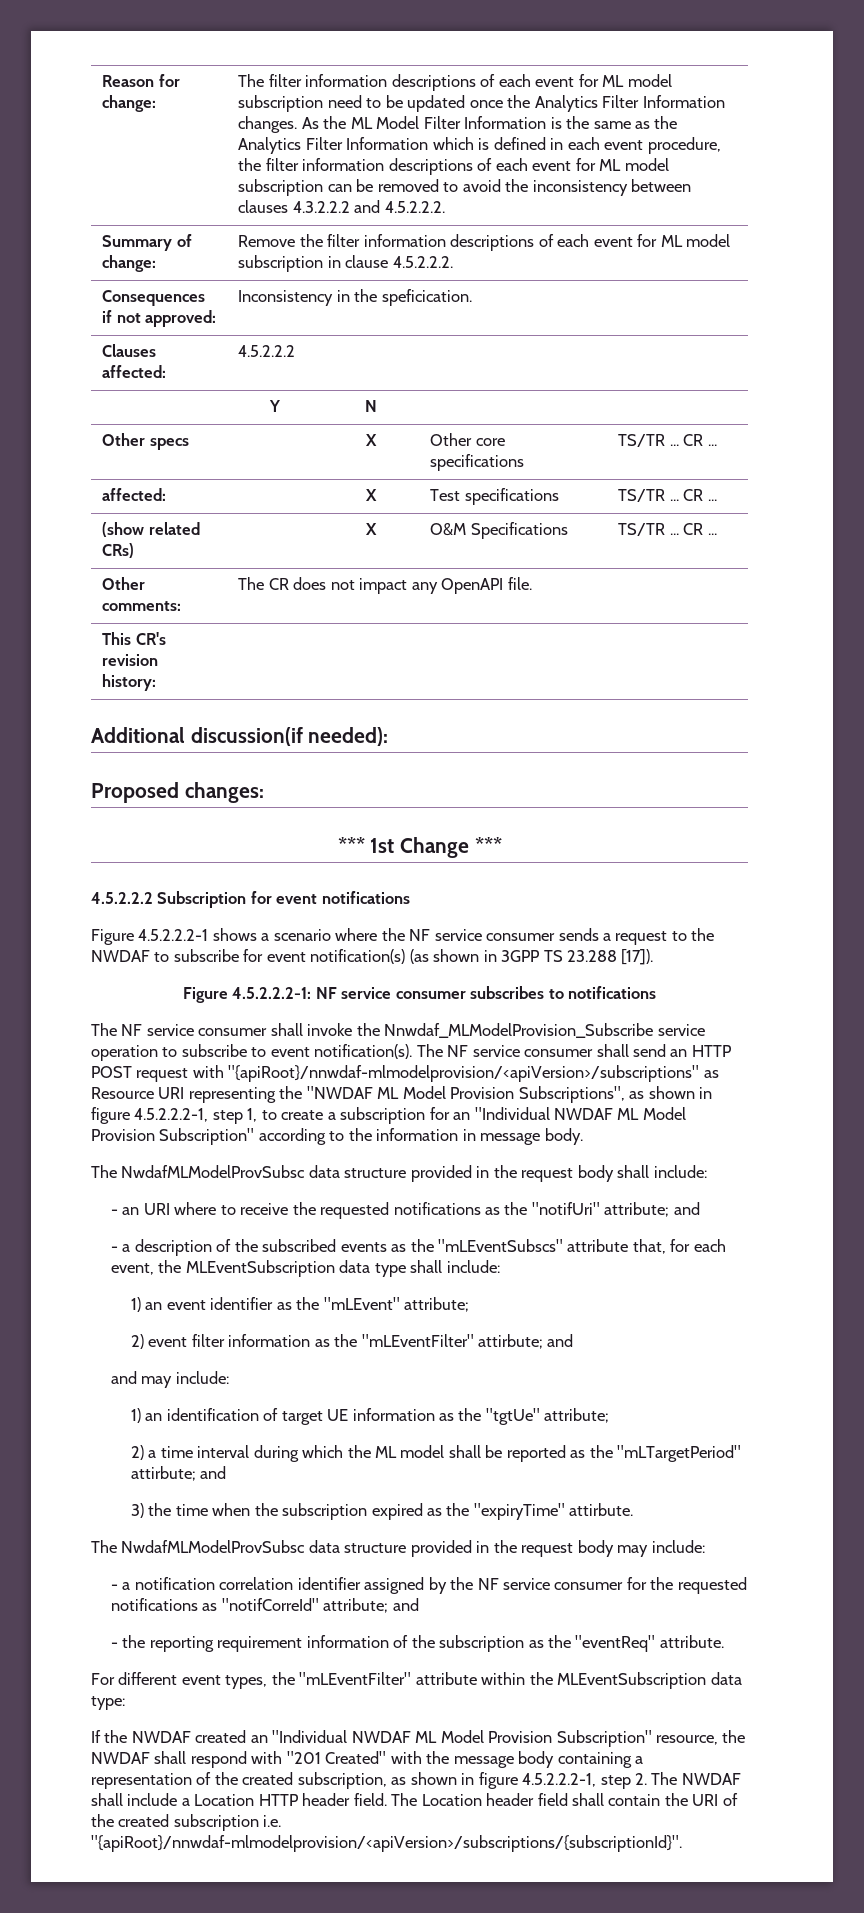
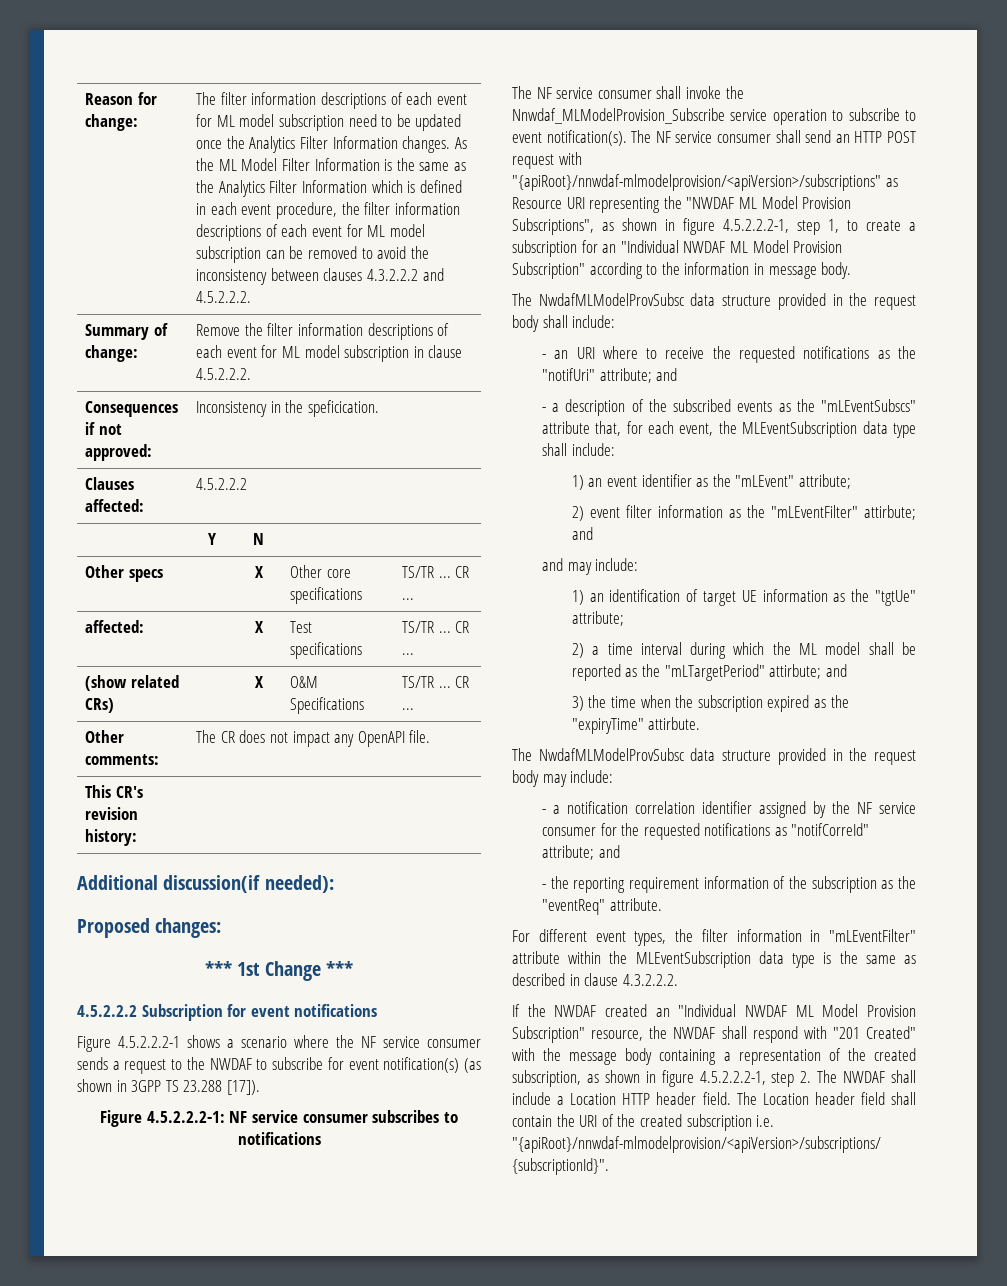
- For different event types, the "mLEventFilter" attribute within the MLEventSubscription data type:
+ For different event types, the filter information in "mLEventFilter" attribute within the MLEventSubscription data type is the same as described in clause 4.3.2.2.2.

